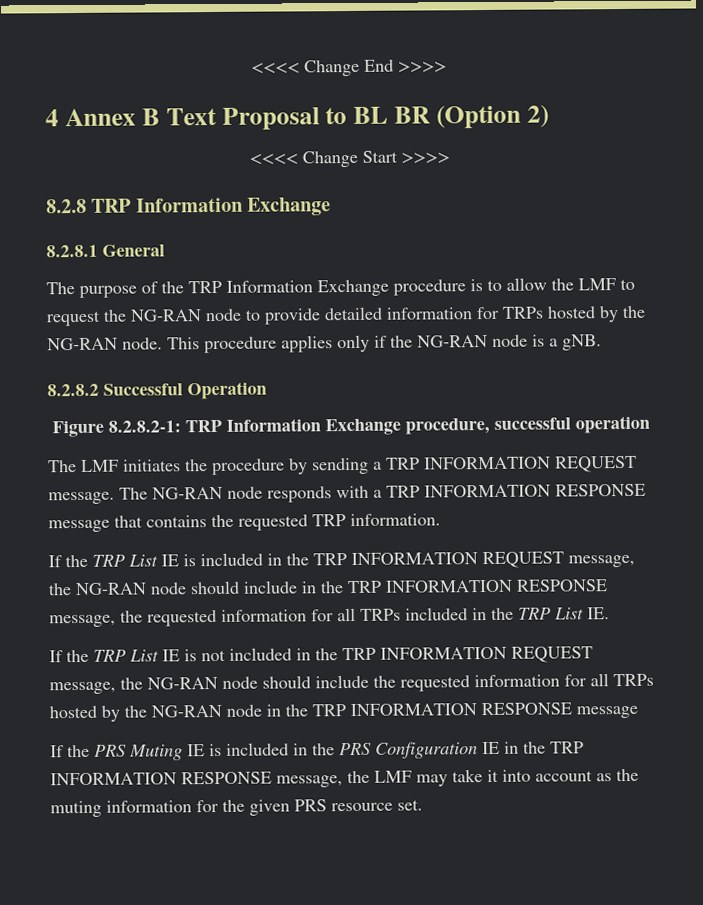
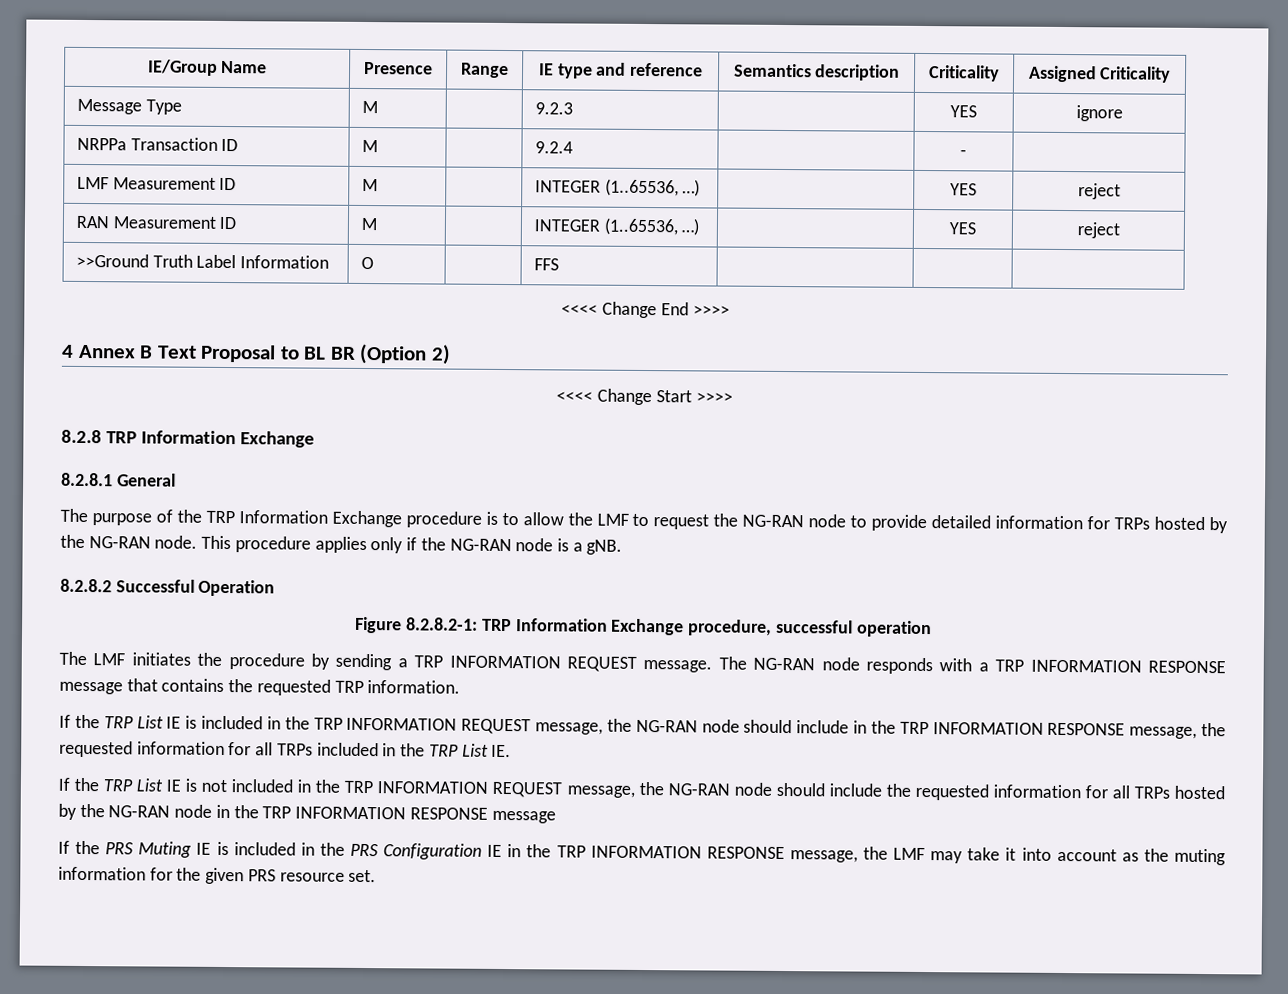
+ IE/Group Name | Presence | Range | IE type and reference | Semantics description | Criticality | Assigned Criticality
+ Message Type | M | | 9.2.3 | | YES | ignore
+ NRPPa Transaction ID | M | | 9.2.4 | | - |
+ LMF Measurement ID | M | | INTEGER (1..65536, …) | | YES | reject
+ RAN Measurement ID | M | | INTEGER (1..65536, …) | | YES | reject
+ >>Ground Truth Label Information | O | | FFS | | |

